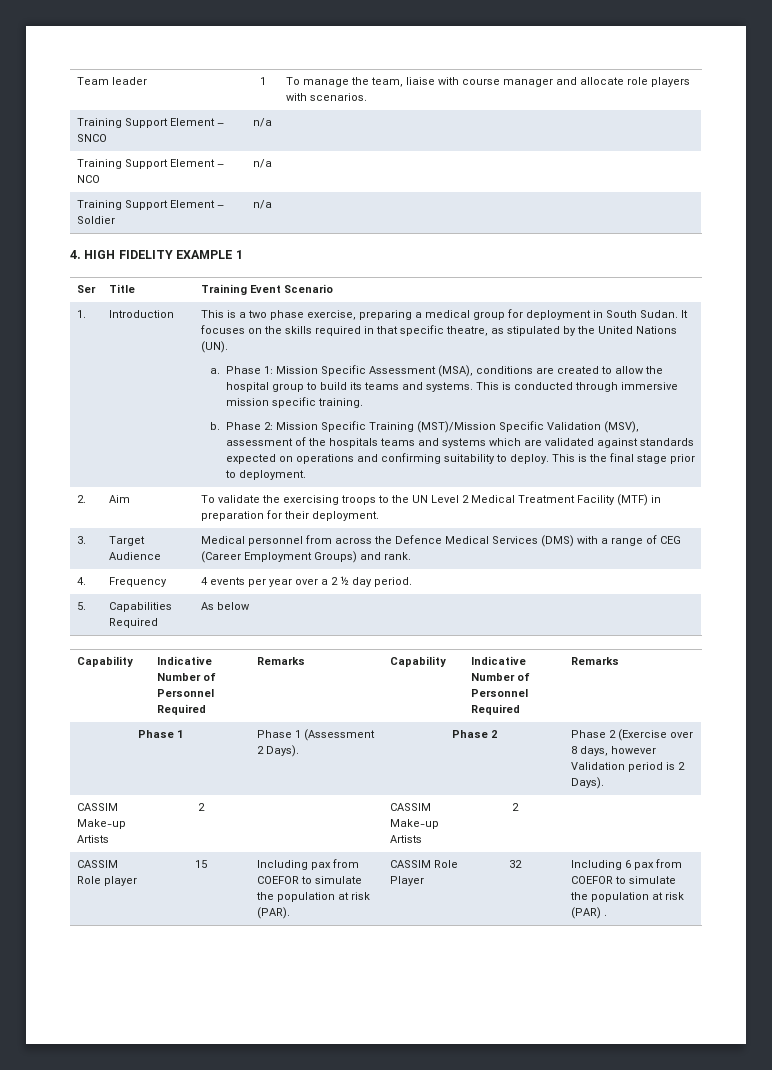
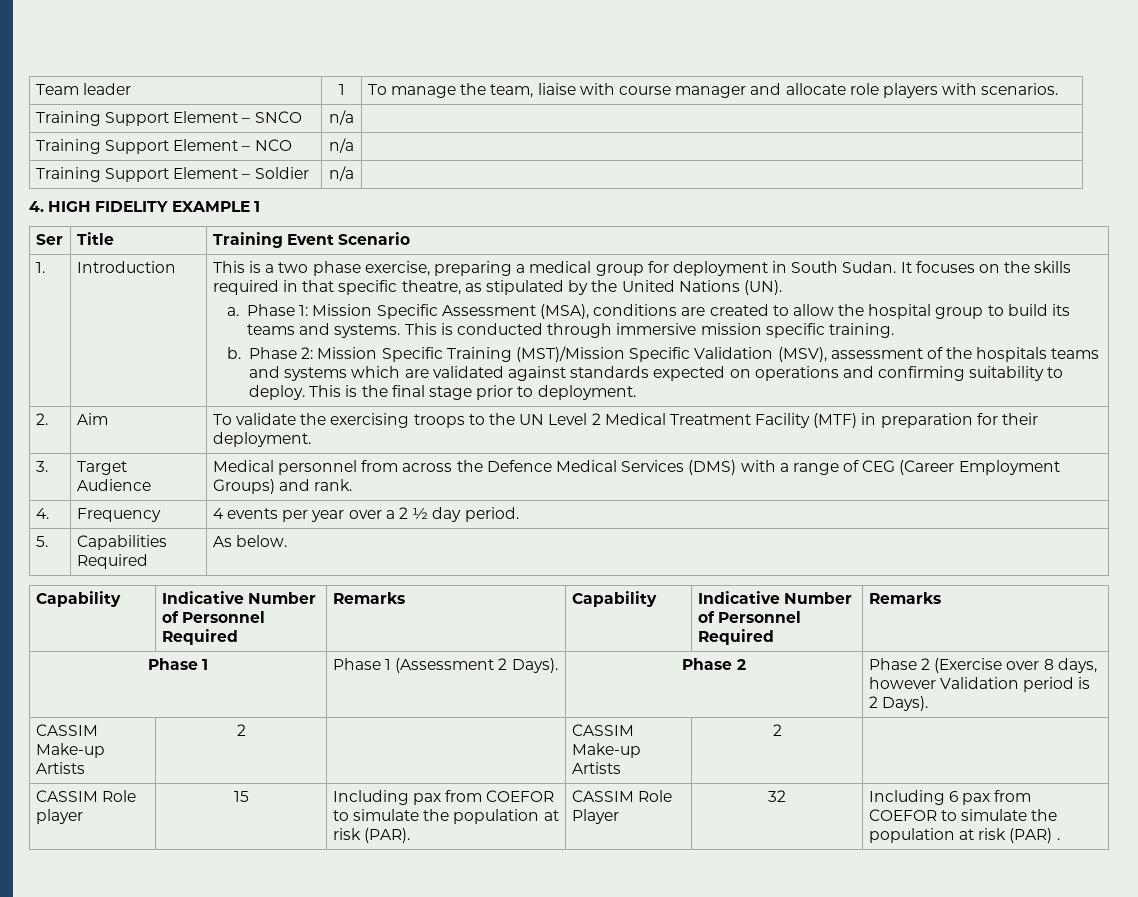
- 5. | Capabilities Required | As below
+ 5. | Capabilities Required | As below.

